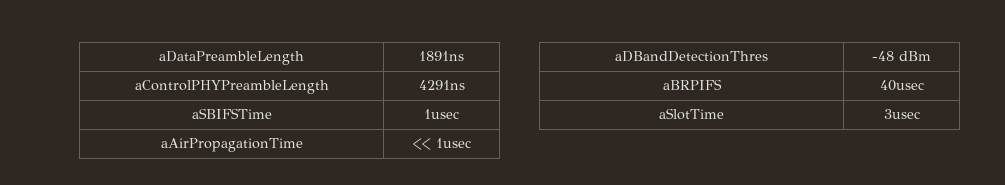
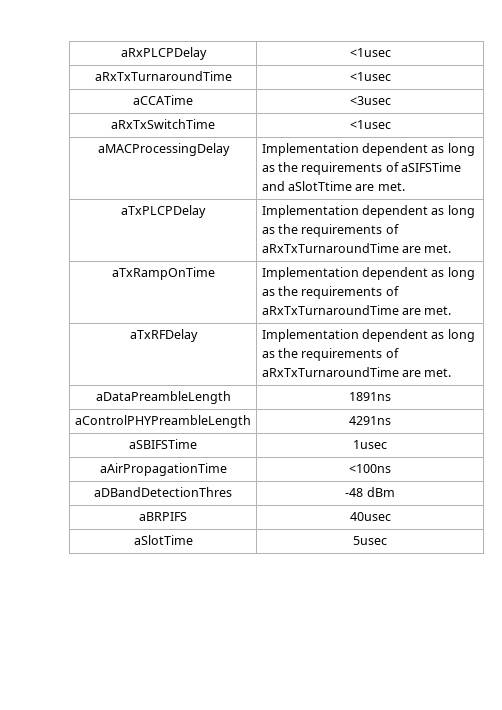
+ aRxPLCPDelay | <1usec
+ aRxTxTurnaroundTime | <1usec
+ aCCATime | <3usec
+ aRxTxSwitchTime | <1usec
+ aMACProcessingDelay | Implementation dependent as long as the requirements of aSIFSTime and aSlotTtime are met.
+ aTxPLCPDelay | Implementation dependent as long as the requirements of aRxTxTurnaroundTime are met.
+ aTxRampOnTime | Implementation dependent as long as the requirements of aRxTxTurnaroundTime are met.
+ aTxRFDelay | Implementation dependent as long as the requirements of aRxTxTurnaroundTime are met.
- aAirPropagationTime | << 1usec
+ aAirPropagationTime | <100ns
- aSlotTime | 3usec
+ aSlotTime | 5usec

